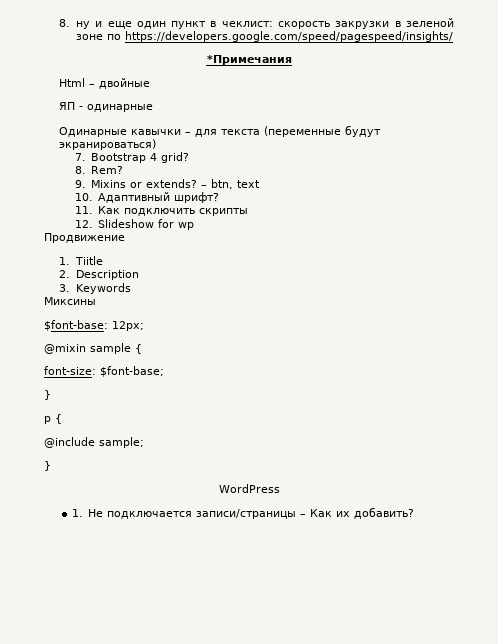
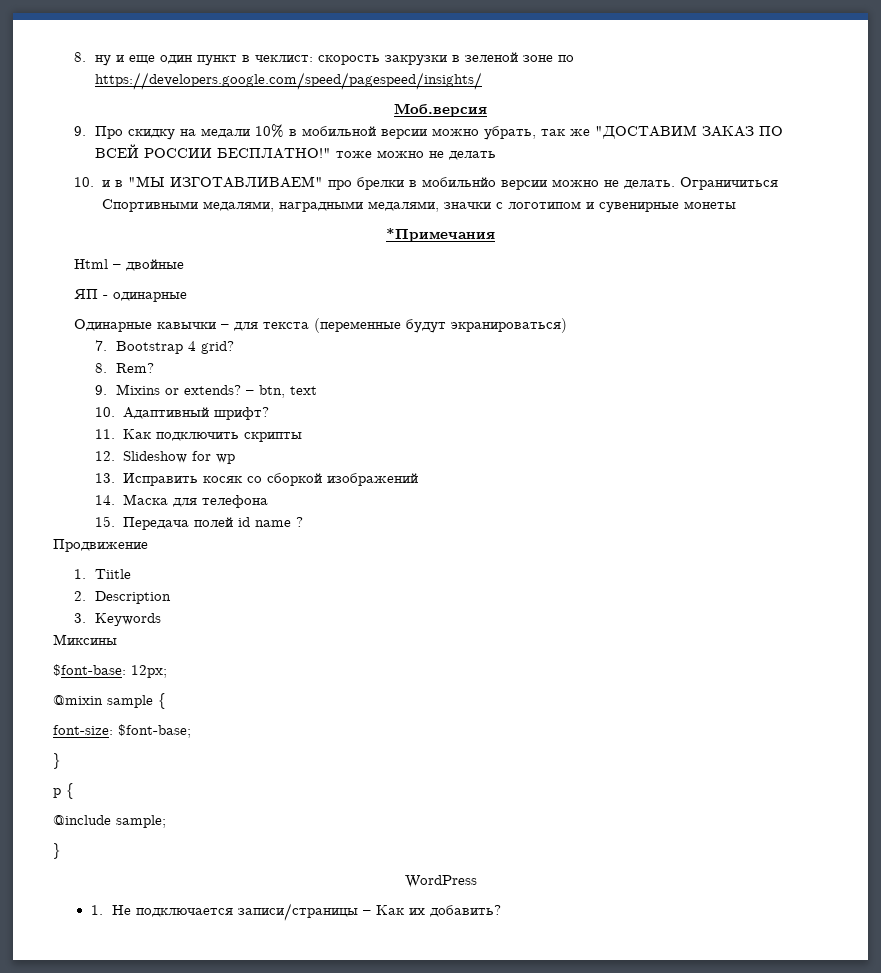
+ Моб.версия
+ 9. Про скидку на медали 10% в мобильной версии можно убрать, так же "ДОСТАВИМ ЗАКАЗ ПО ВСЕЙ РОССИИ БЕСПЛАТНО!" тоже можно не делать
+ 10. и в "МЫ ИЗГОТАВЛИВАЕМ" про брелки в мобильнйо версии можно не делать. Ограничиться Спортивными медалями, наградными медалями, значки с логотипом и сувенирные монеты
+ 13. Исправить косяк со сборкой изображений
+ 14. Маска для телефона
+ 15. Передача полей id name ?

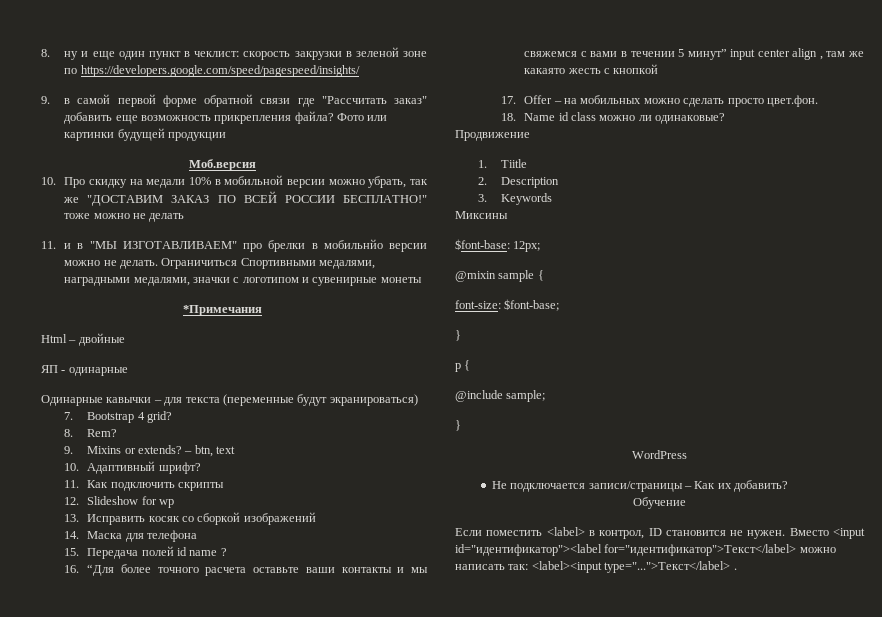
+ 9. в самой первой форме обратной связи где "Рассчитать заказ" добавить еще возможность прикрепления файла? Фото или картинки будущей продукции
- 9. Про скидку на медали 10% в мобильной версии можно убрать, так же "ДОСТАВИМ ЗАКАЗ ПО ВСЕЙ РОССИИ БЕСПЛАТНО!" тоже можно не делать
+ 10. Про скидку на медали 10% в мобильной версии можно убрать, так же "ДОСТАВИМ ЗАКАЗ ПО ВСЕЙ РОССИИ БЕСПЛАТНО!" тоже можно не делать
- 10. и в "МЫ ИЗГОТАВЛИВАЕМ" про брелки в мобильнйо версии можно не делать.
+ 11. и в "МЫ ИЗГОТАВЛИВАЕМ" про брелки в мобильнйо версии можно не делать.
+ 16. “Для более точного расчета оставьте ваши контакты и мы свяжемся с вами в течении 5 минут” input center align , там же какаято жесть с кнопкой
+ 17. Offer – на мобильных можно сделать просто цвет.фон.
+ 18. Name id class можно ли одинаковые?
- 1. Не подключается записи/страницы – Как их добавить?
+ Не подключается записи/страницы – Как их добавить?
+ Обучение
+ Если поместить <label> в контрол, ID становится не нужен. Вместо <input id="идентификатор"><label for="идентификатор">Текст</label> можно написать так: <label><input type="...">Текст</label> .

